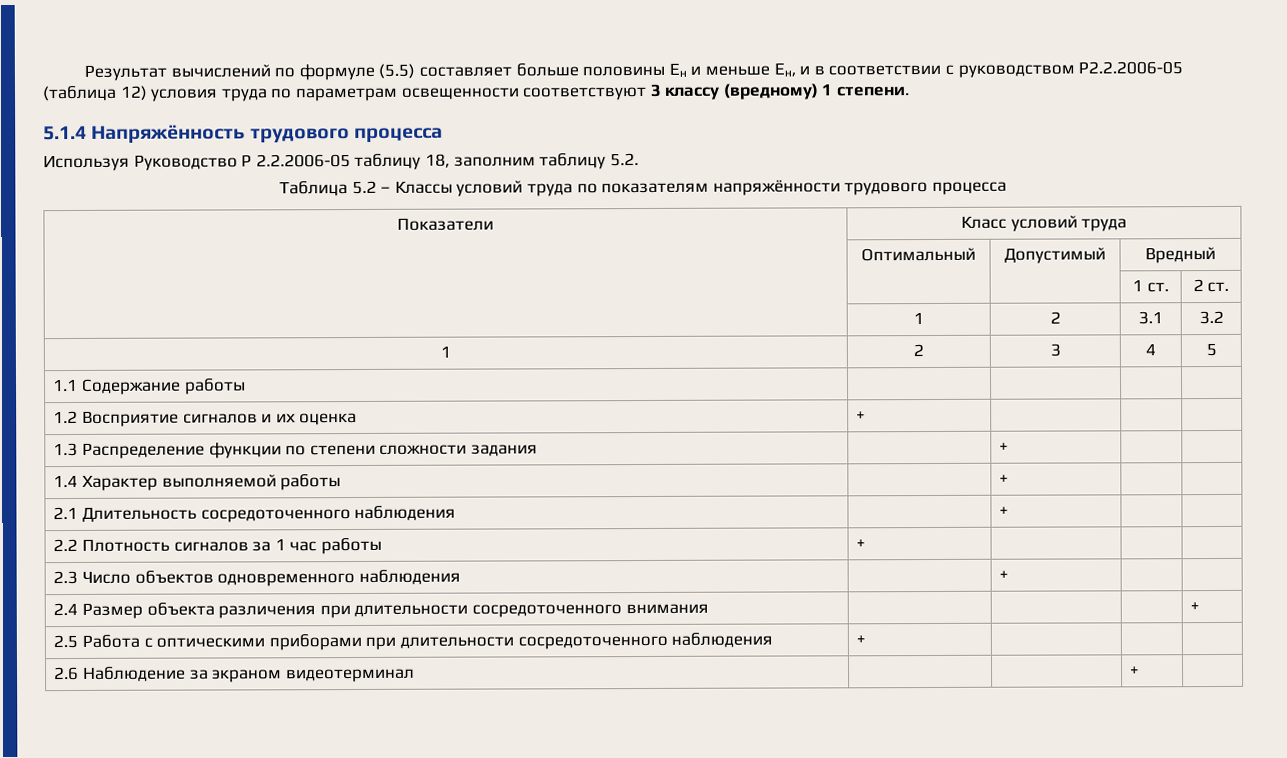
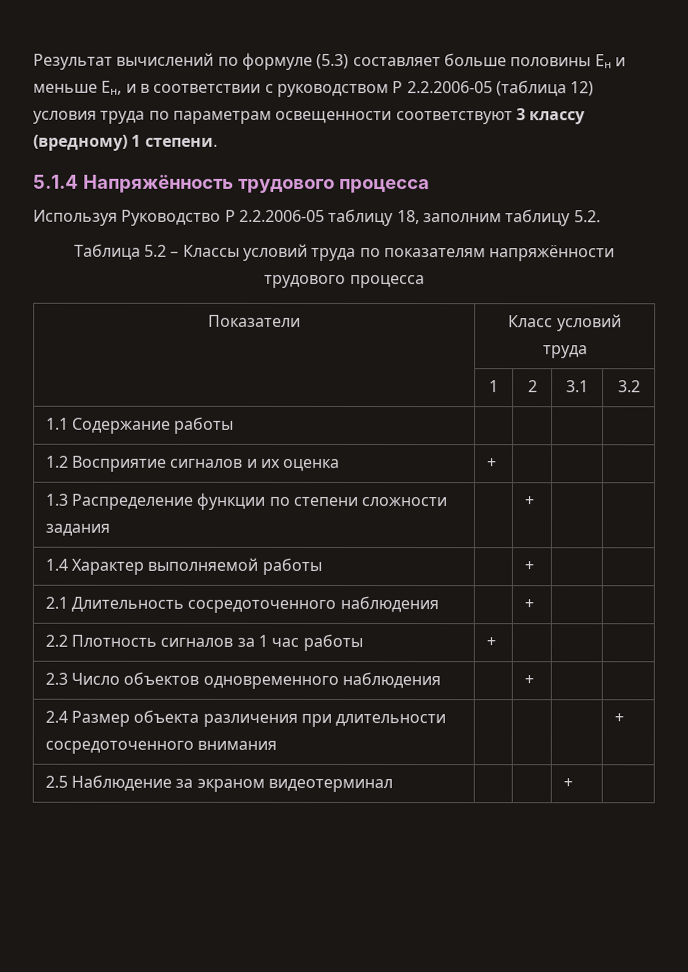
- Результат вычислений по формуле (5.5) составляет больше половины Ен и меньше Ен, и в соответствии с руководством Р2.2.2006-05 (таблица 12) условия труда по параметрам освещенности соответствуют 3 классу (вредному) 1 степени.
+ Результат вычислений по формуле (5.3) составляет больше половины Ен и меньше Ен, и в соответствии с руководством Р 2.2.2006-05 (таблица 12) условия труда по параметрам освещенности соответствуют 3 классу (вредному) 1 степени.
- | Оптимальный | Допустимый | Вредный
- | | | 1 ст. | 2 ст.
- 1 | 2 | 3 | 4 | 5
- 2.5 Работа с оптическими приборами при длительности сосредоточенного наблюдения | + | | |
- 2.6 Наблюдение за экраном видеотерминал | | | + |
+ 2.5 Наблюдение за экраном видеотерминал | | | + |

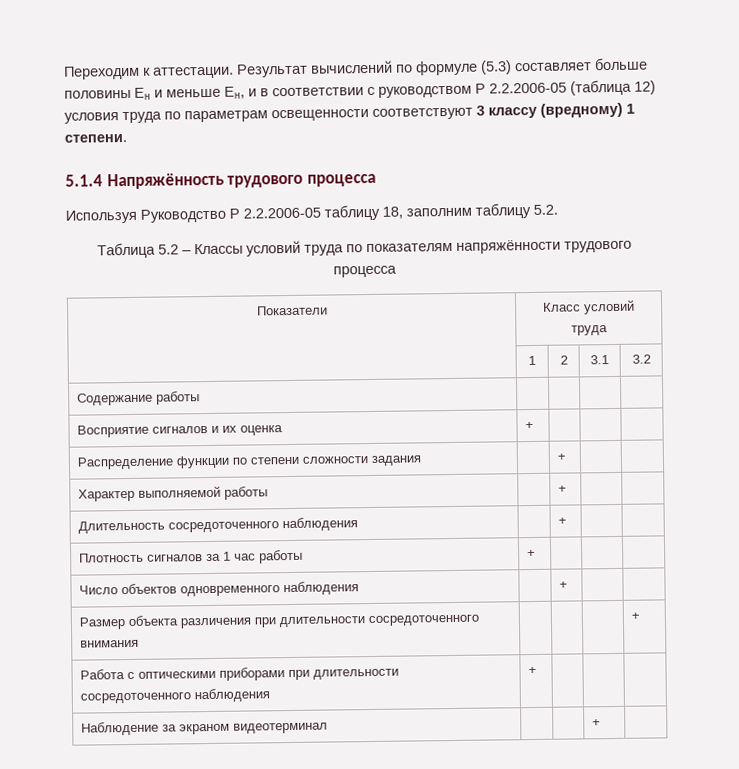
+ Переходим к аттестации.
- 1.1 Содержание работы | | | |
+ Содержание работы | | | |
- 1.2 Восприятие сигналов и их оценка | + | | |
+ Восприятие сигналов и их оценка | + | | |
- 1.3 Распределение функции по степени сложности задания | | + | |
+ Распределение функции по степени сложности задания | | + | |
- 1.4 Характер выполняемой работы | | + | |
+ Характер выполняемой работы | | + | |
- 2.1 Длительность сосредоточенного наблюдения | | + | |
+ Длительность сосредоточенного наблюдения | | + | |
- 2.2 Плотность сигналов за 1 час работы | + | | |
+ Плотность сигналов за 1 час работы | + | | |
- 2.3 Число объектов одновременного наблюдения | | + | |
+ Число объектов одновременного наблюдения | | + | |
- 2.4 Размер объекта различения при длительности сосредоточенного внимания | | | | +
+ Размер объекта различения при длительности сосредоточенного внимания | | | | +
- 2.5 Наблюдение за экраном видеотерминал | | | + |
+ Работа с оптическими приборами при длительности сосредоточенного наблюдения | + | | |
+ Наблюдение за экраном видеотерминал | | | + |

